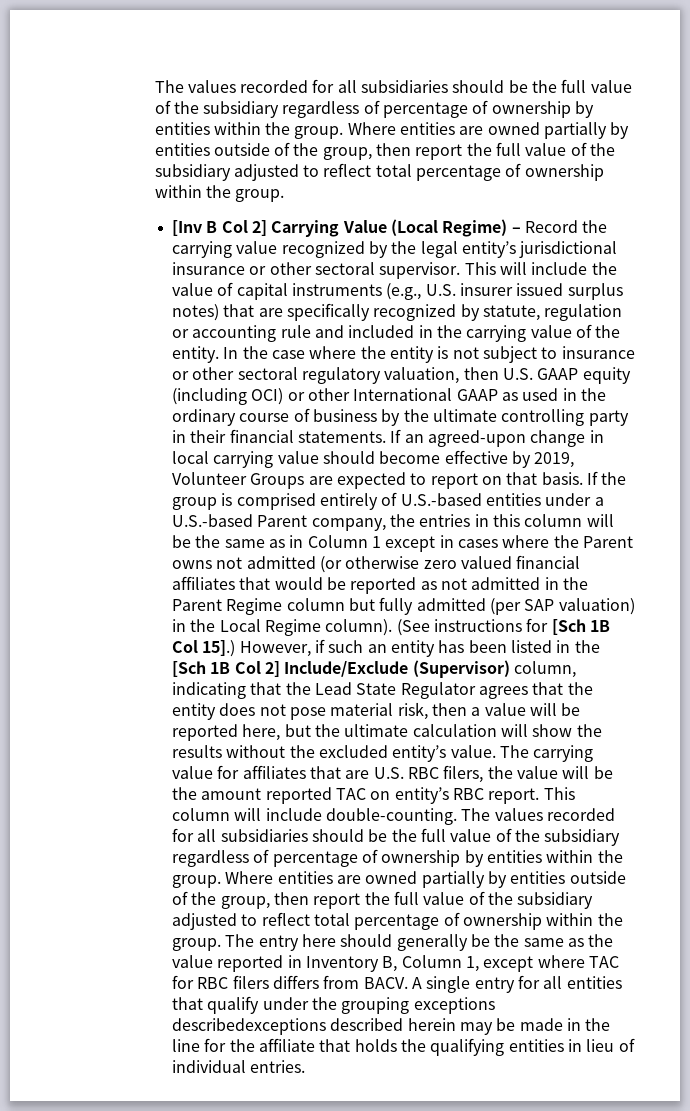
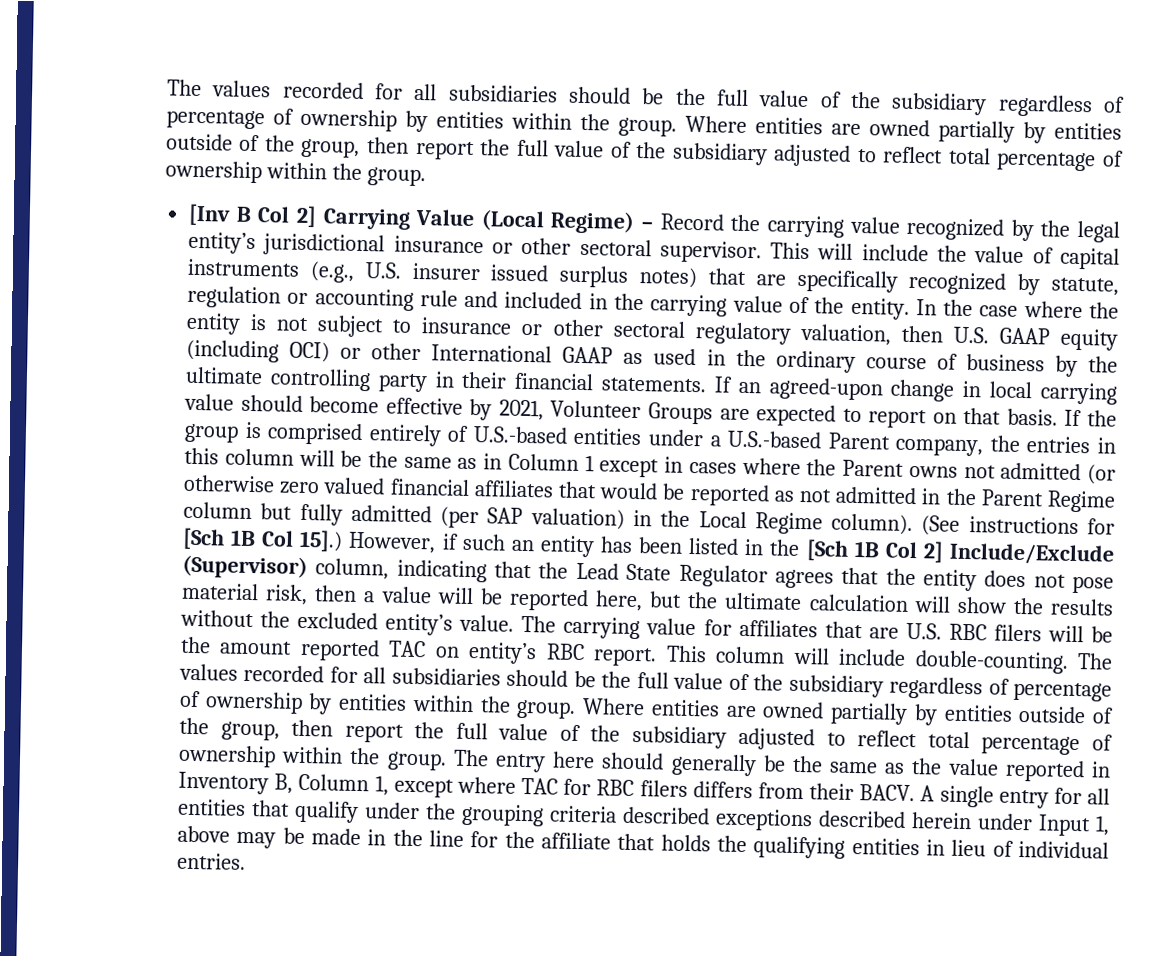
- If an agreed-upon change in local carrying value should become effective by 2019, Volunteer Groups are expected to report on that basis.
+ If an agreed-upon change in local carrying value should become effective by 2021, Volunteer Groups are expected to report on that basis.
- The carrying value for affiliates that are U.S. RBC filers, the value will be the amount reported TAC on entity’s RBC report.
+ The carrying value for affiliates that are U.S. RBC filers will be the amount reported TAC on entity’s RBC report.
- The entry here should generally be the same as the value reported in Inventory B, Column 1, except where TAC for RBC filers differs from BACV.
+ The entry here should generally be the same as the value reported in Inventory B, Column 1, except where TAC for RBC filers differs from their BACV.
- A single entry for all entities that qualify under the grouping exceptions describedexceptions described herein may be made in the line for the affiliate that holds the qualifying entities in lieu of individual entries.
+ A single entry for all entities that qualify under the grouping criteria described exceptions described herein under Input 1, above may be made in the line for the affiliate that holds the qualifying entities in lieu of individual entries.

